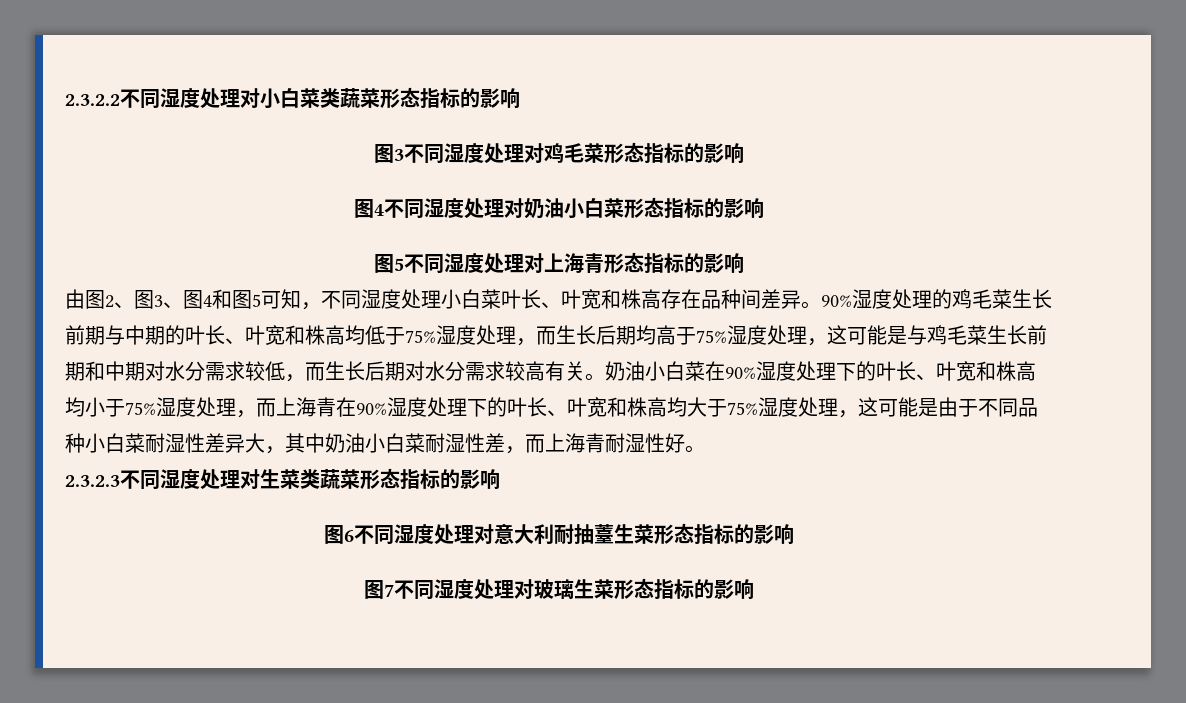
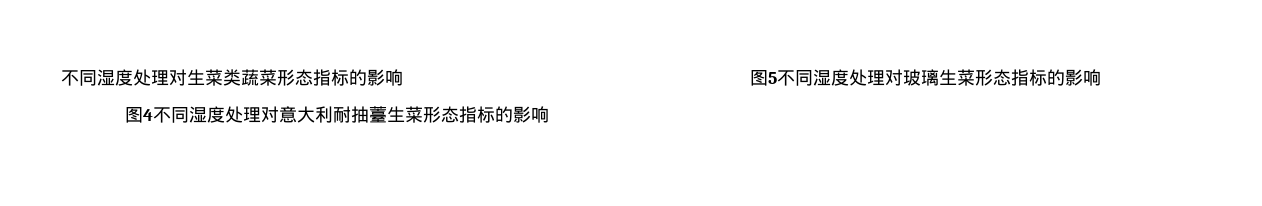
- 2.3.2.2不同湿度处理对小白菜类蔬菜形态指标的影响
- 图3不同湿度处理对鸡毛菜形态指标的影响
- 图4不同湿度处理对奶油小白菜形态指标的影响
- 图5不同湿度处理对上海青形态指标的影响
- 由图2、图3、图4和图5可知，不同湿度处理小白菜叶长、叶宽和株高存在品种间差异。90%湿度处理的鸡毛菜生长前期与中期的叶长、叶宽和株高均低于75%湿度处理，而生长后期均高于75%湿度处理，这可能是与鸡毛菜生长前期和中期对水分需求较低，而生长后期对水分需求较高有关。奶油小白菜在90%湿度处理下的叶长、叶宽和株高均小于75%湿度处理，而上海青在90%湿度处理下的叶长、叶宽和株高均大于75%湿度处理，这可能是由于不同品种小白菜耐湿性差异大，其中奶油小白菜耐湿性差，而上海青耐湿性好。
- 2.3.2.3不同湿度处理对生菜类蔬菜形态指标的影响
+ 不同湿度处理对生菜类蔬菜形态指标的影响
- 图6不同湿度处理对意大利耐抽薹生菜形态指标的影响
+ 图4不同湿度处理对意大利耐抽薹生菜形态指标的影响
- 图7不同湿度处理对玻璃生菜形态指标的影响
+ 图5不同湿度处理对玻璃生菜形态指标的影响

